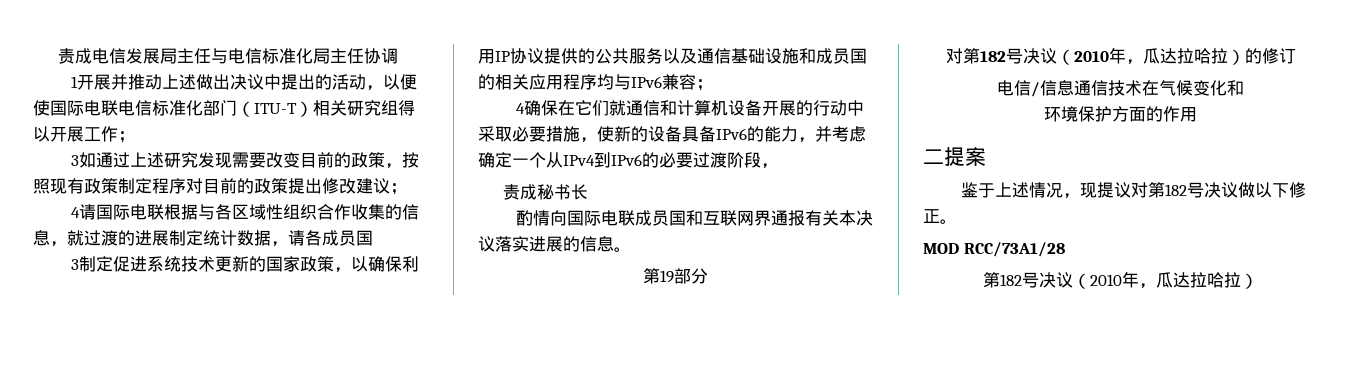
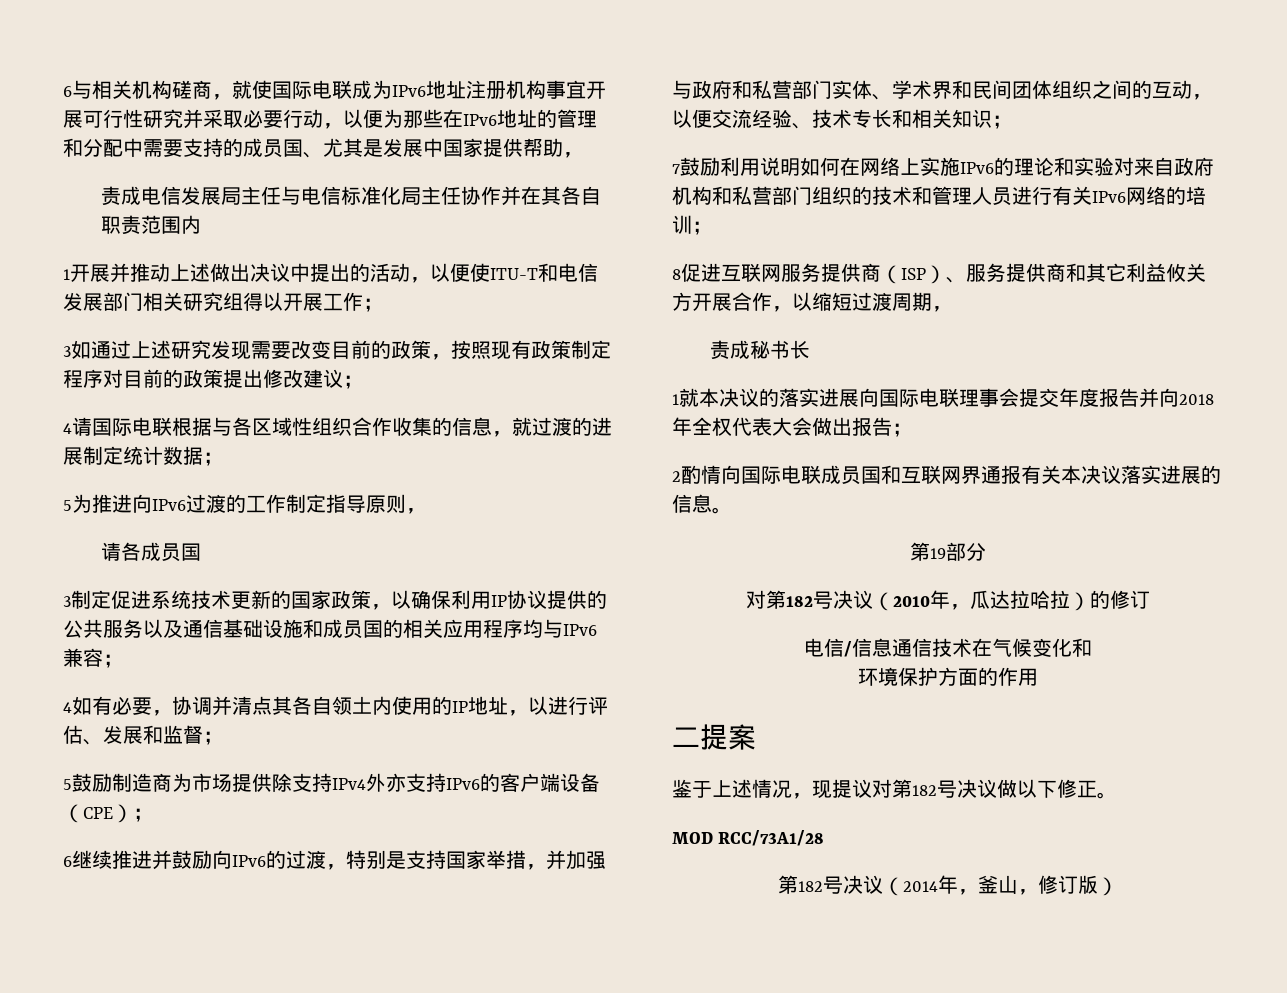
+ 6与相关机构磋商，就使国际电联成为IPv6地址注册机构事宜开展可行性研究并采取必要行动，以便为那些在IPv6地址的管理和分配中需要支持的成员国、尤其是发展中国家提供帮助，
- 责成电信发展局主任与电信标准化局主任协调
+ 责成电信发展局主任与电信标准化局主任协作并在其各自职责范围内
- 1开展并推动上述做出决议中提出的活动，以便使国际电联电信标准化部门（ITU-T）相关研究组得以开展工作；
+ 1开展并推动上述做出决议中提出的活动，以便使ITU-T和电信发展部门相关研究组得以开展工作；
- 4请国际电联根据与各区域性组织合作收集的信息，就过渡的进展制定统计数据，请各成员国
+ 4请国际电联根据与各区域性组织合作收集的信息，就过渡的进展制定统计数据；
+ 5为推进向IPv6过渡的工作制定指导原则，
+ 请各成员国
- 4确保在它们就通信和计算机设备开展的行动中采取必要措施，使新的设备具备IPv6的能力，并考虑确定一个从IPv4到IPv6的必要过渡阶段，
+ 4如有必要，协调并清点其各自领土内使用的IP地址，以进行评估、发展和监督；
+ 5鼓励制造商为市场提供除支持IPv4外亦支持IPv6的客户端设备（CPE）；
+ 6继续推进并鼓励向IPv6的过渡，特别是支持国家举措，并加强与政府和私营部门实体、学术界和民间团体组织之间的互动，以便交流经验、技术专长和相关知识；
+ 7鼓励利用说明如何在网络上实施IPv6的理论和实验对来自政府机构和私营部门组织的技术和管理人员进行有关IPv6网络的培训；
+ 8促进互联网服务提供商（ISP）、服务提供商和其它利益攸关方开展合作，以缩短过渡周期，
  责成秘书长
- 酌情向国际电联成员国和互联网界通报有关本决议落实进展的信息。
+ 1就本决议的落实进展向国际电联理事会提交年度报告并向2018年全权代表大会做出报告；
+ 2酌情向国际电联成员国和互联网界通报有关本决议落实进展的信息。
  MOD RCC/73A1/28
- 第182号决议（2010年，瓜达拉哈拉）
+ 第182号决议（2014年，釜山，修订版）

